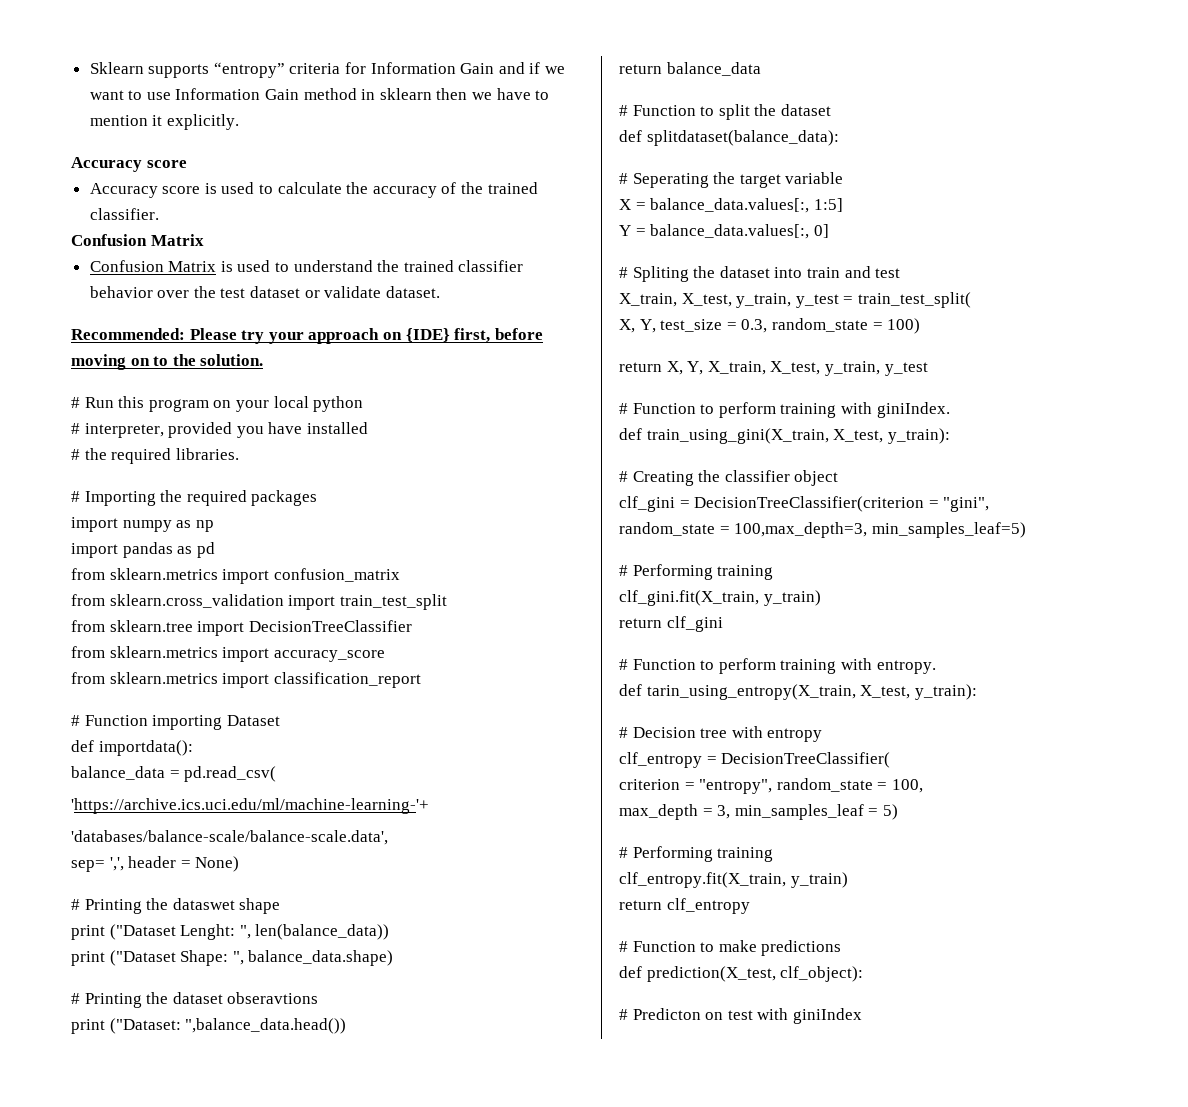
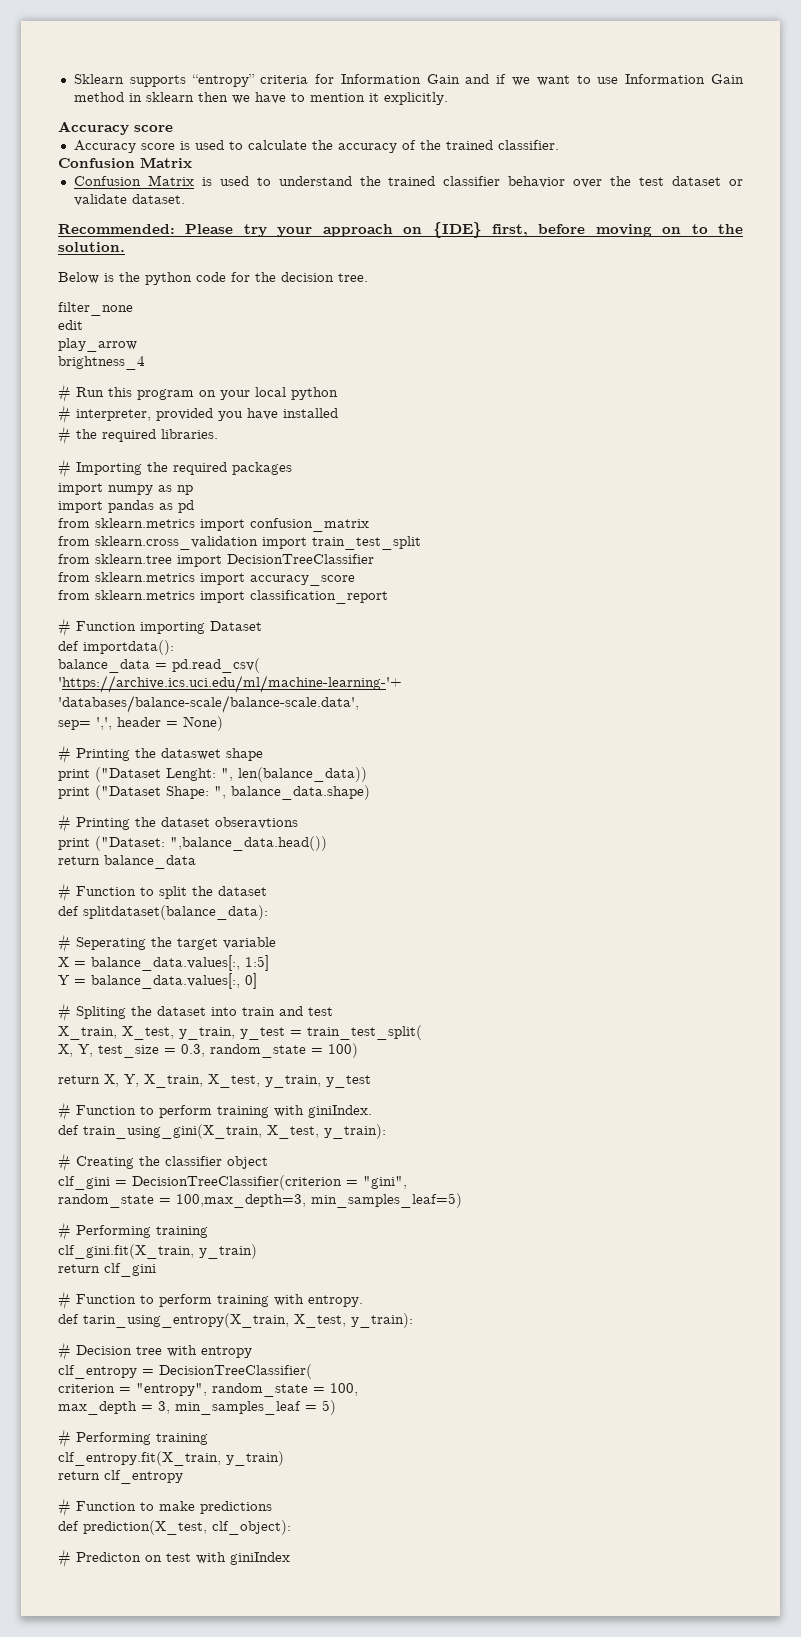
+ Below is the python code for the decision tree.
+ filter_none
+ edit
+ play_arrow
+ brightness_4

